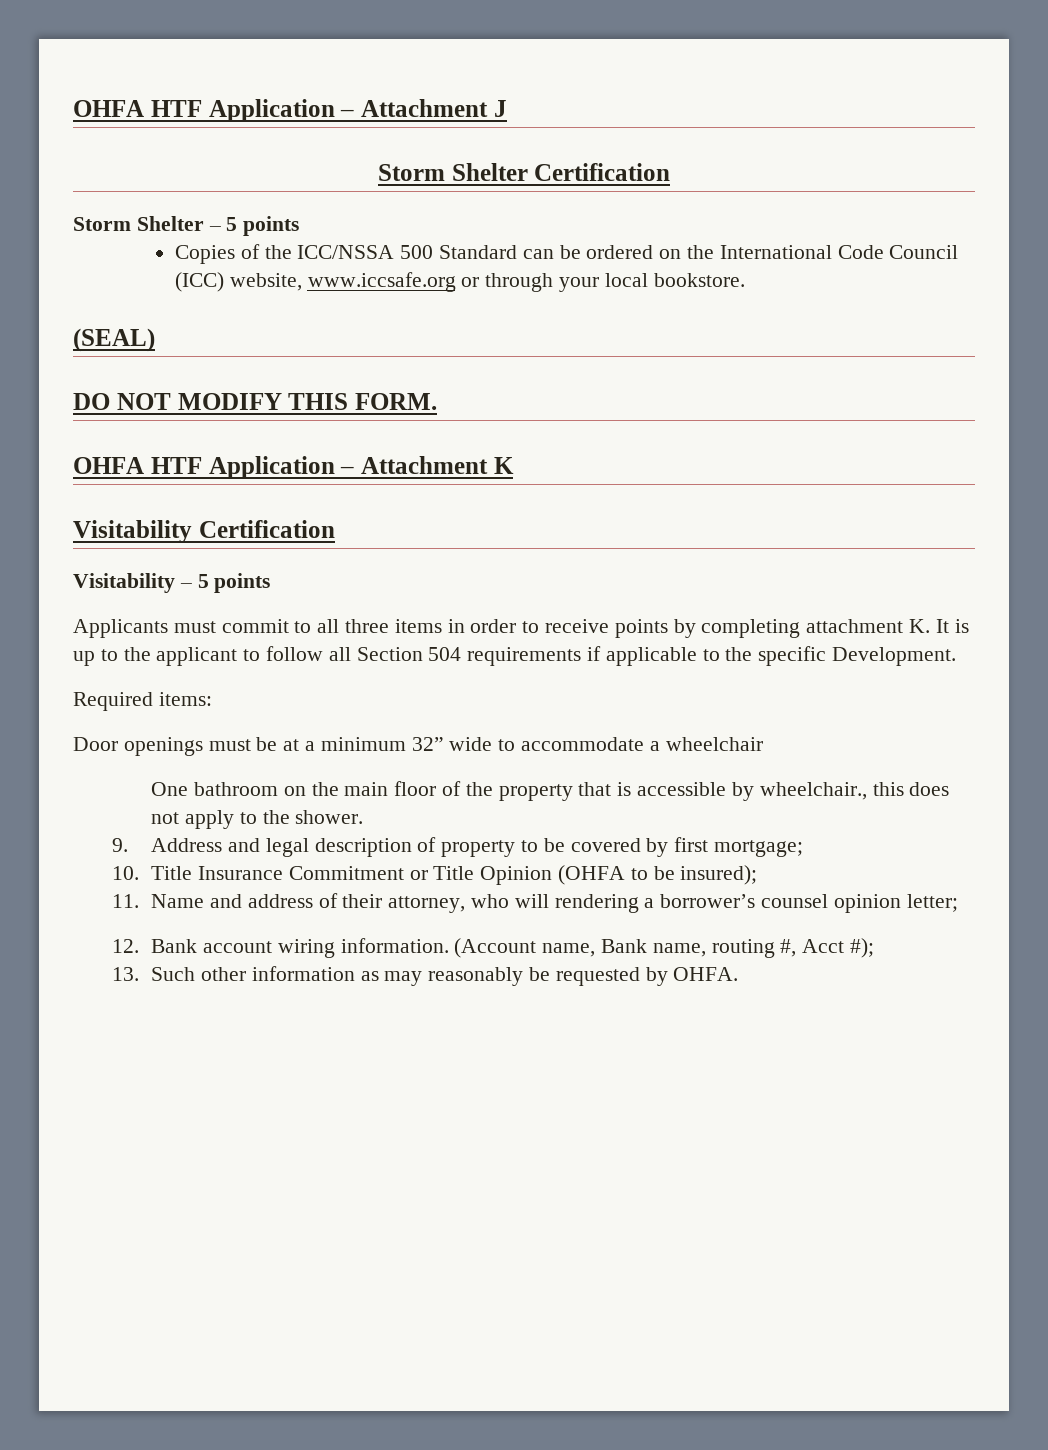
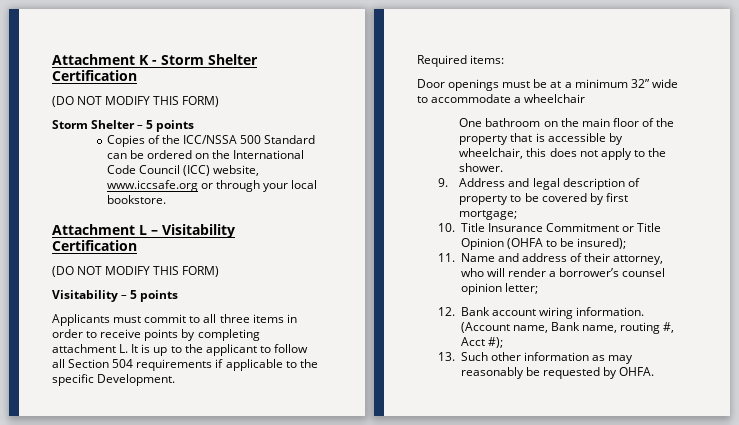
- OHFA HTF Application – Attachment J
- Storm Shelter Certification
+ Attachment K - Storm Shelter Certification
+ (DO NOT MODIFY THIS FORM)
- (SEAL)
- DO NOT MODIFY THIS FORM.
- OHFA HTF Application – Attachment K
- Visitability Certification
+ Attachment L – Visitability Certification
+ (DO NOT MODIFY THIS FORM)
- Applicants must commit to all three items in order to receive points by completing attachment K. It is up to the applicant to follow all Section 504 requirements if applicable to the specific Development.
+ Applicants must commit to all three items in order to receive points by completing attachment L. It is up to the applicant to follow all Section 504 requirements if applicable to the specific Development.
- One bathroom on the main floor of the property that is accessible by wheelchair., this does not apply to the shower.
+ One bathroom on the main floor of the property that is accessible by wheelchair, this does not apply to the shower.
- 11. Name and address of their attorney, who will rendering a borrower’s counsel opinion letter;
+ 11. Name and address of their attorney, who will render a borrower’s counsel opinion letter;

